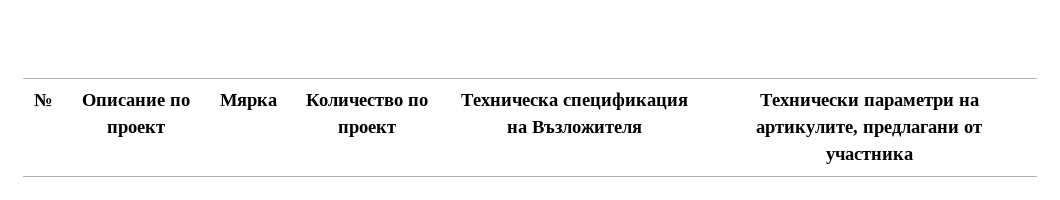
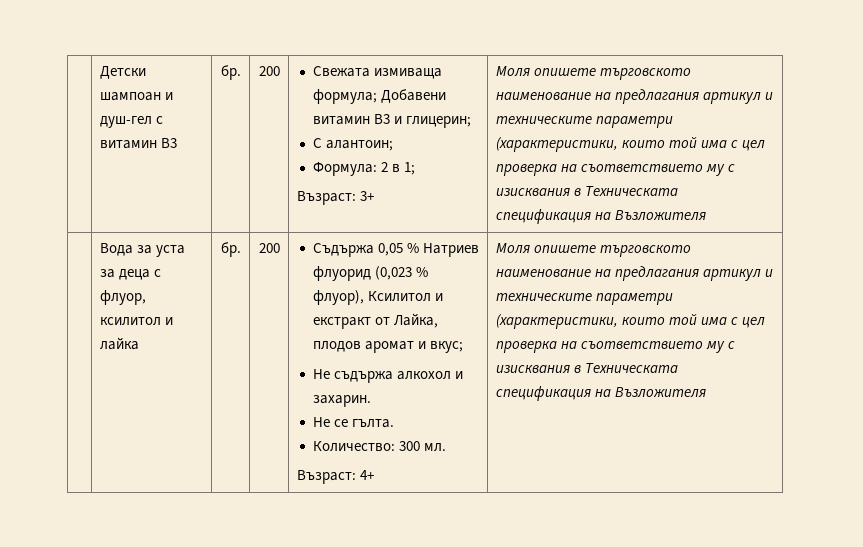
- № | Описание по проект | Мярка | Количество по проект | Техническа спецификация на Възложителя | Технически параметри на артикулите, предлагани от участника
+ Детски шампоан и душ-гел с витамин В3 | бр. | 200 | Свежата измиваща формула; Добавени витамин В3 и глицерин;
+ С алантоин;
+ Формула: 2 в 1;
+ Възраст: 3+ | Моля опишете търговското наименование на предлагания артикул и техническите параметри (характеристики, които той има с цел проверка на съответствието му с изисквания в Техническата спецификация на Възложителя
+ | Вода за уста за деца с флуор, ксилитол и лайка | бр. | 200 | Съдържа 0,05 % Натриев флуорид (0,023 % флуор), Ксилитол и екстракт от Лайка, плодов аромат и вкус;
+ Не съдържа алкохол и захарин.
+ Не се гълта.
+ Количество: 300 мл.
+ Възраст: 4+ | Моля опишете търговското наименование на предлагания артикул и техническите параметри (характеристики, които той има с цел проверка на съответствието му с изисквания в Техническата спецификация на Възложителя

